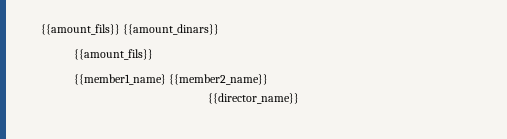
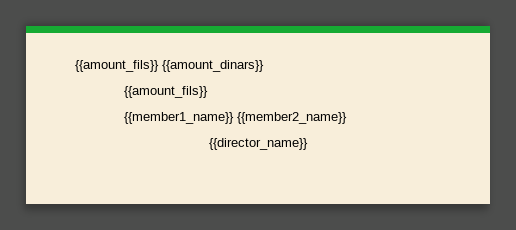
- {{member1_name} {{member2_name}}
+ {{member1_name}} {{member2_name}}

